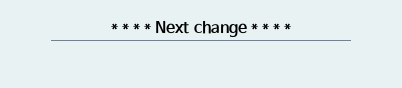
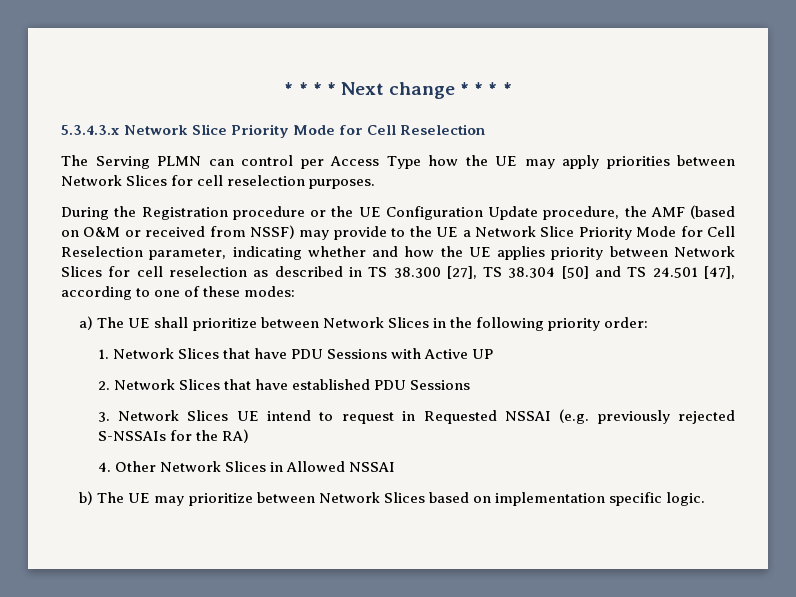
+ 5.3.4.3.x Network Slice Priority Mode for Cell Reselection
+ The Serving PLMN can control per Access Type how the UE may apply priorities between Network Slices for cell reselection purposes.
+ During the Registration procedure or the UE Configuration Update procedure, the AMF (based on O&M or received from NSSF) may provide to the UE a Network Slice Priority Mode for Cell Reselection parameter, indicating whether and how the UE applies priority between Network Slices for cell reselection as described in TS 38.300 [27], TS 38.304 [50] and TS 24.501 [47], according to one of these modes:
+ a) The UE shall prioritize between Network Slices in the following priority order:
+ 1. Network Slices that have PDU Sessions with Active UP
+ 2. Network Slices that have established PDU Sessions
+ 3. Network Slices UE intend to request in Requested NSSAI (e.g. previously rejected S-NSSAIs for the RA)
+ 4. Other Network Slices in Allowed NSSAI
+ b) The UE may prioritize between Network Slices based on implementation specific logic.

